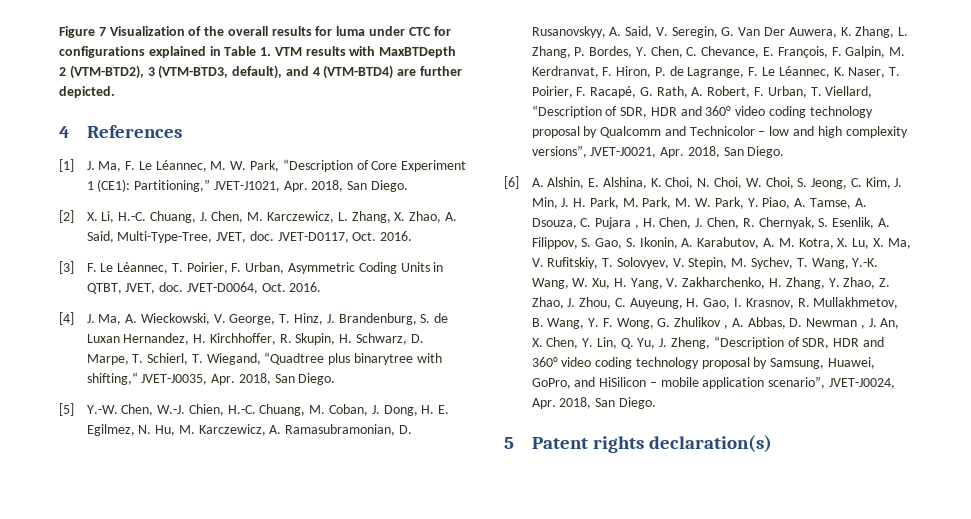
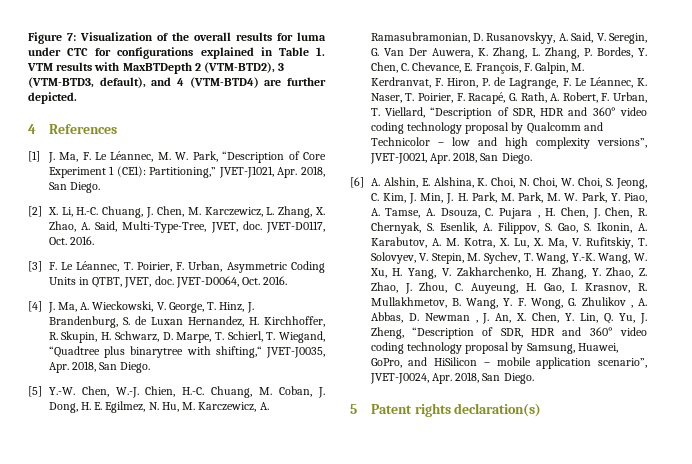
- Figure 7 Visualization of the overall results for luma under CTC for configurations explained in Table 1. VTM results with MaxBTDepth 2 (VTM-BTD2), 3 (VTM-BTD3, default), and 4 (VTM-BTD4) are further depicted.
+ Figure 7: Visualization of the overall results for luma under CTC for configurations explained in Table 1. VTM results with MaxBTDepth 2 (VTM-BTD2), 3 (VTM-BTD3, default), and 4 (VTM-BTD4) are further depicted.

